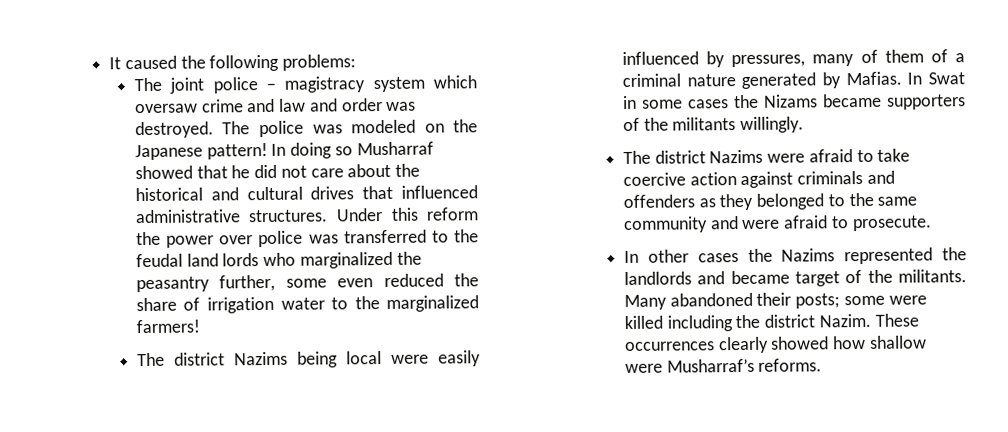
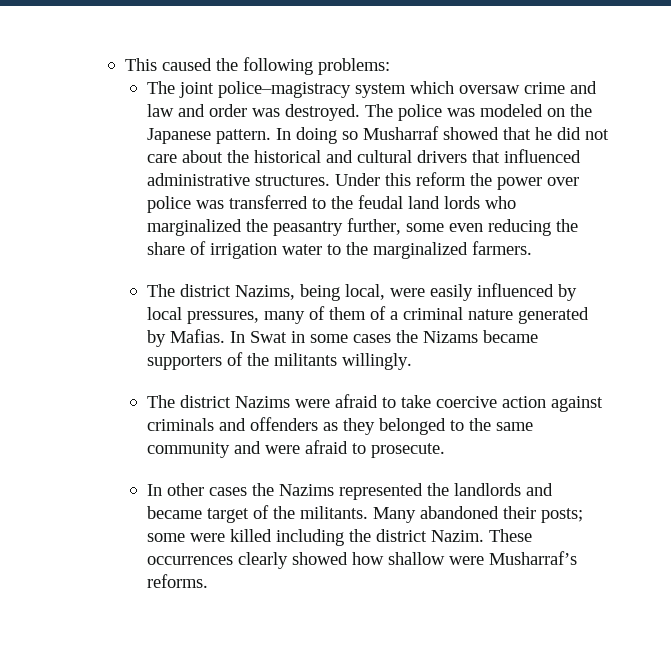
- It caused the following problems:
+ This caused the following problems:
- The joint police – magistracy system which oversaw crime and law and order was destroyed.
+ The joint police–magistracy system which oversaw crime and law and order was destroyed.
- The police was modeled on the Japanese pattern!
+ The police was modeled on the Japanese pattern.
- In doing so Musharraf showed that he did not care about the historical and cultural drives that influenced administrative structures.
+ In doing so Musharraf showed that he did not care about the historical and cultural drivers that influenced administrative structures.
- Under this reform the power over police was transferred to the feudal land lords who marginalized the peasantry further, some even reduced the share of irrigation water to the marginalized farmers!
- The district Nazims being local were easily influenced by pressures, many of them of a criminal nature generated by Mafias.
+ Under this reform the power over police was transferred to the feudal land lords who marginalized the peasantry further, some even reducing the share of irrigation water to the marginalized farmers.
+ The district Nazims, being local, were easily influenced by local pressures, many of them of a criminal nature generated by Mafias.

